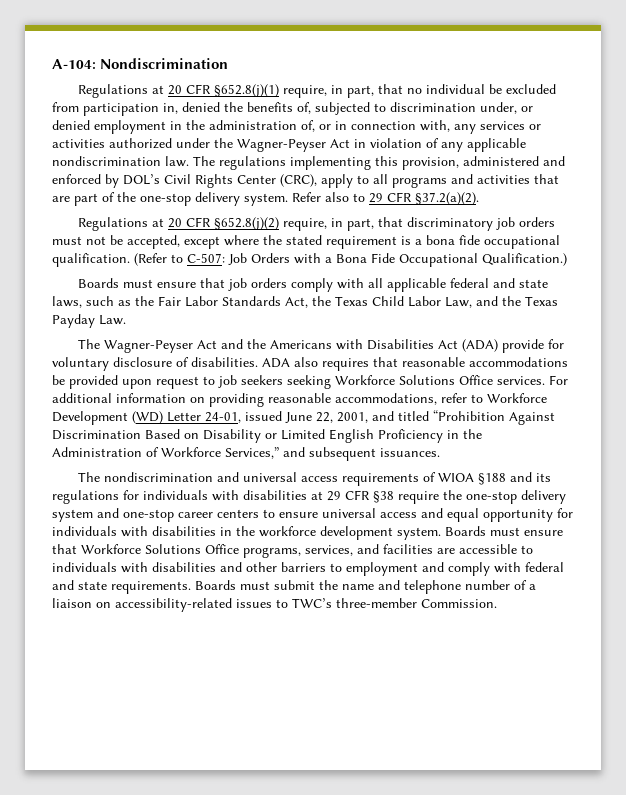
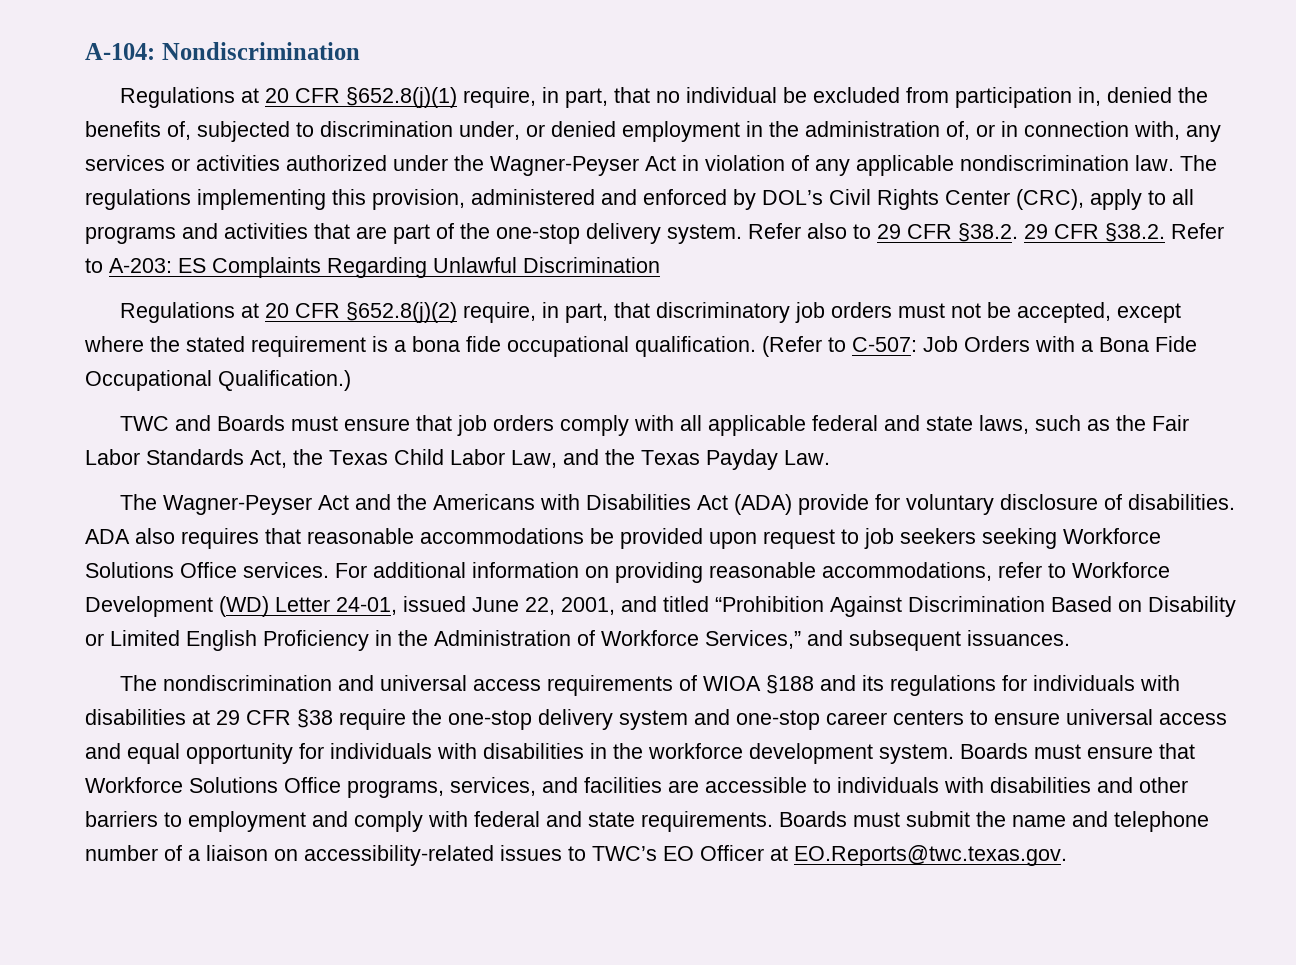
- Refer also to 29 CFR §37.2(a)(2).
+ Refer also to 29 CFR §38.2. 29 CFR §38.2. Refer to A-203: ES Complaints Regarding Unlawful Discrimination
- Boards must ensure that job orders comply with all applicable federal and state laws, such as the Fair Labor Standards Act, the Texas Child Labor Law, and the Texas Payday Law.
+ TWC and Boards must ensure that job orders comply with all applicable federal and state laws, such as the Fair Labor Standards Act, the Texas Child Labor Law, and the Texas Payday Law.
- Boards must submit the name and telephone number of a liaison on accessibility-related issues to TWC’s three-member Commission.
+ Boards must submit the name and telephone number of a liaison on accessibility-related issues to TWC’s EO Officer at EO.Reports@twc.texas.gov.

